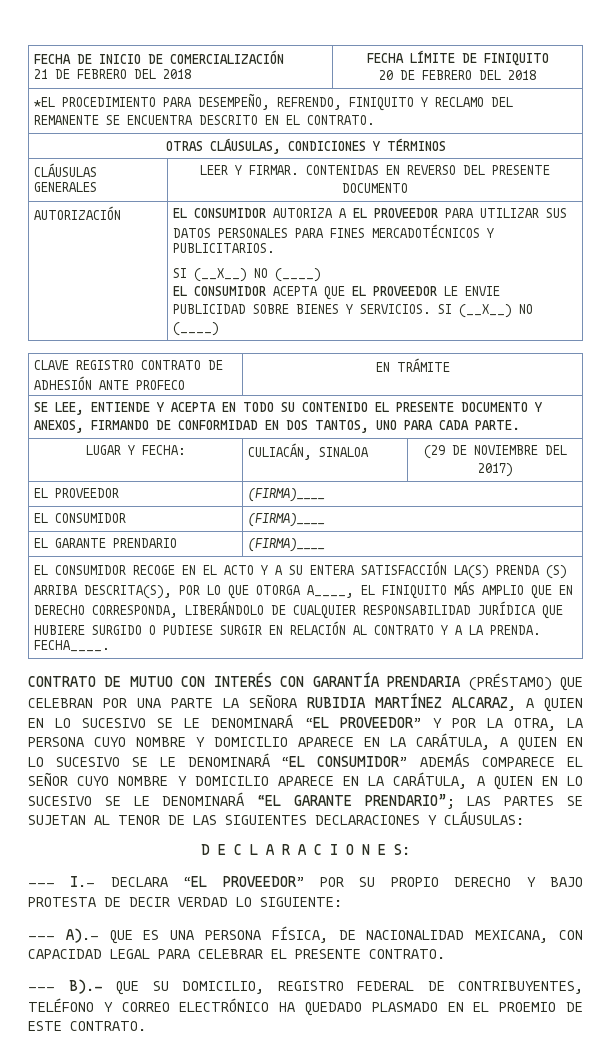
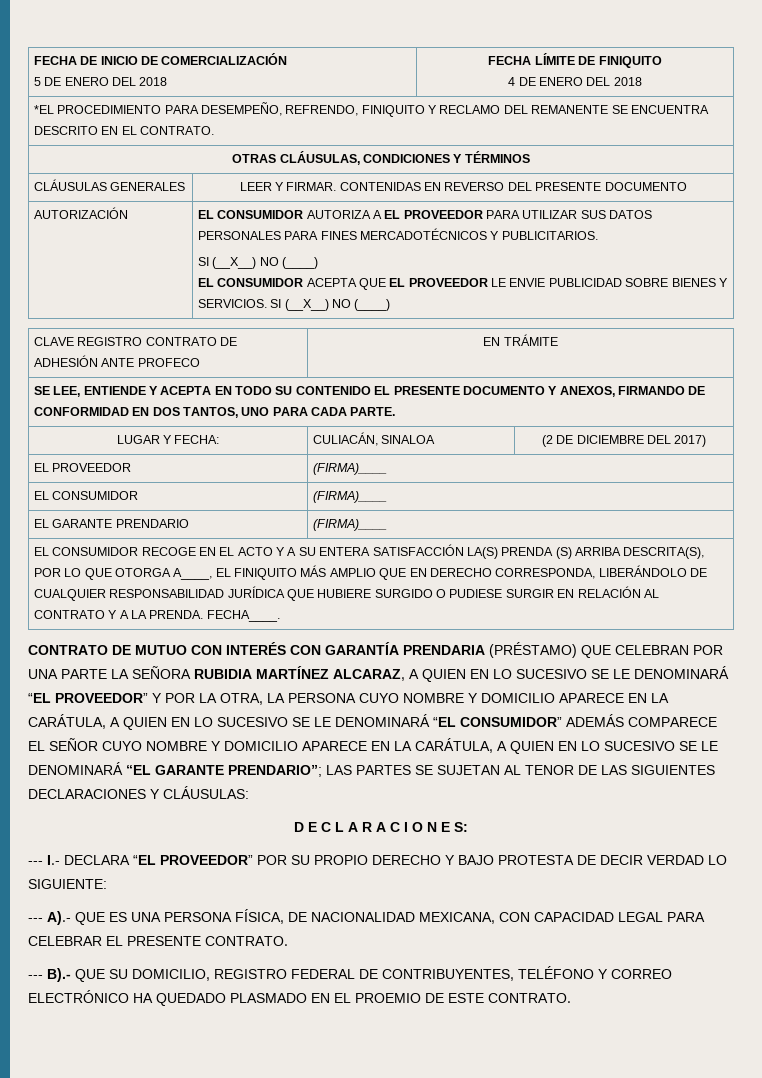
  FECHA DE INICIO DE COMERCIALIZACIÓN
- 21 DE FEBRERO DEL 2018 | FECHA LÍMITE DE FINIQUITO
- 20 DE FEBRERO DEL 2018
+ 5 DE ENERO DEL 2018 | FECHA LÍMITE DE FINIQUITO
+ 4 DE ENERO DEL 2018
- LUGAR Y FECHA: | CULIACÁN, SINALOA | (29 DE NOVIEMBRE DEL 2017)
+ LUGAR Y FECHA: | CULIACÁN, SINALOA | (2 DE DICIEMBRE DEL 2017)

